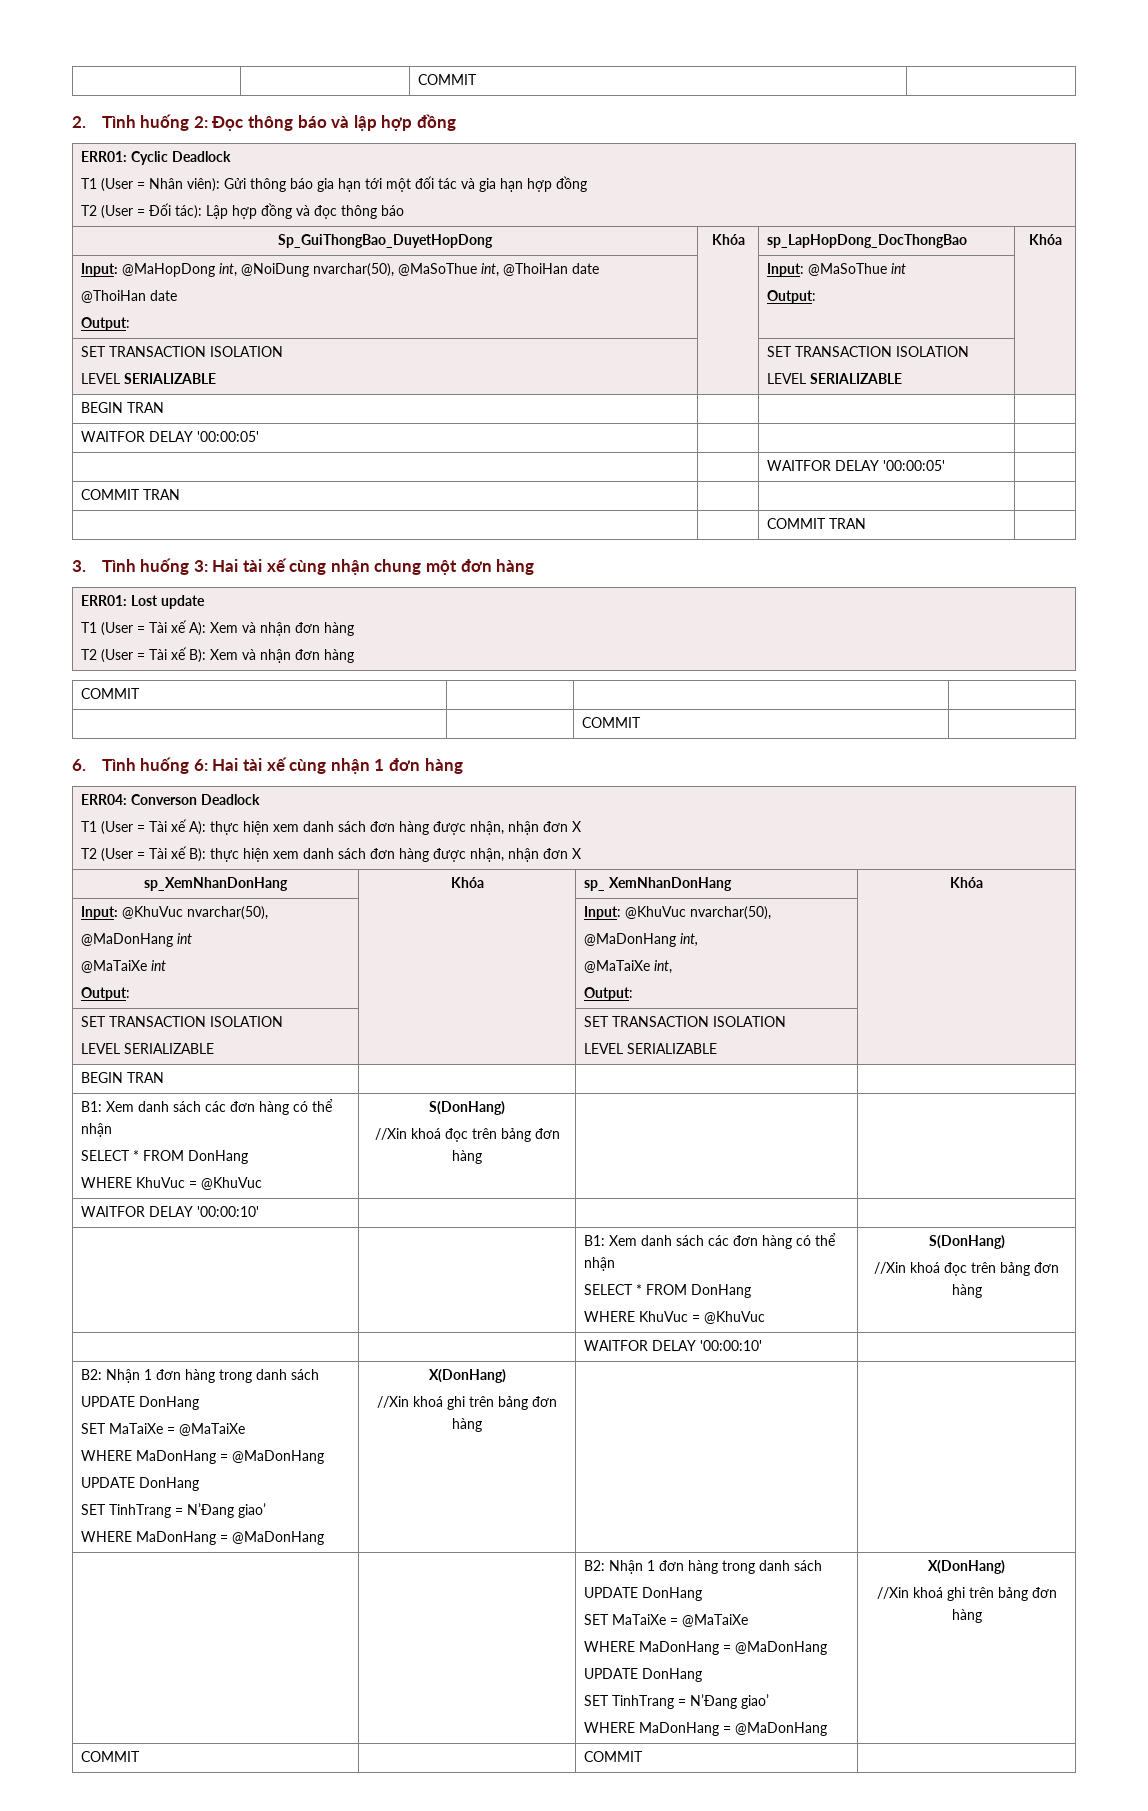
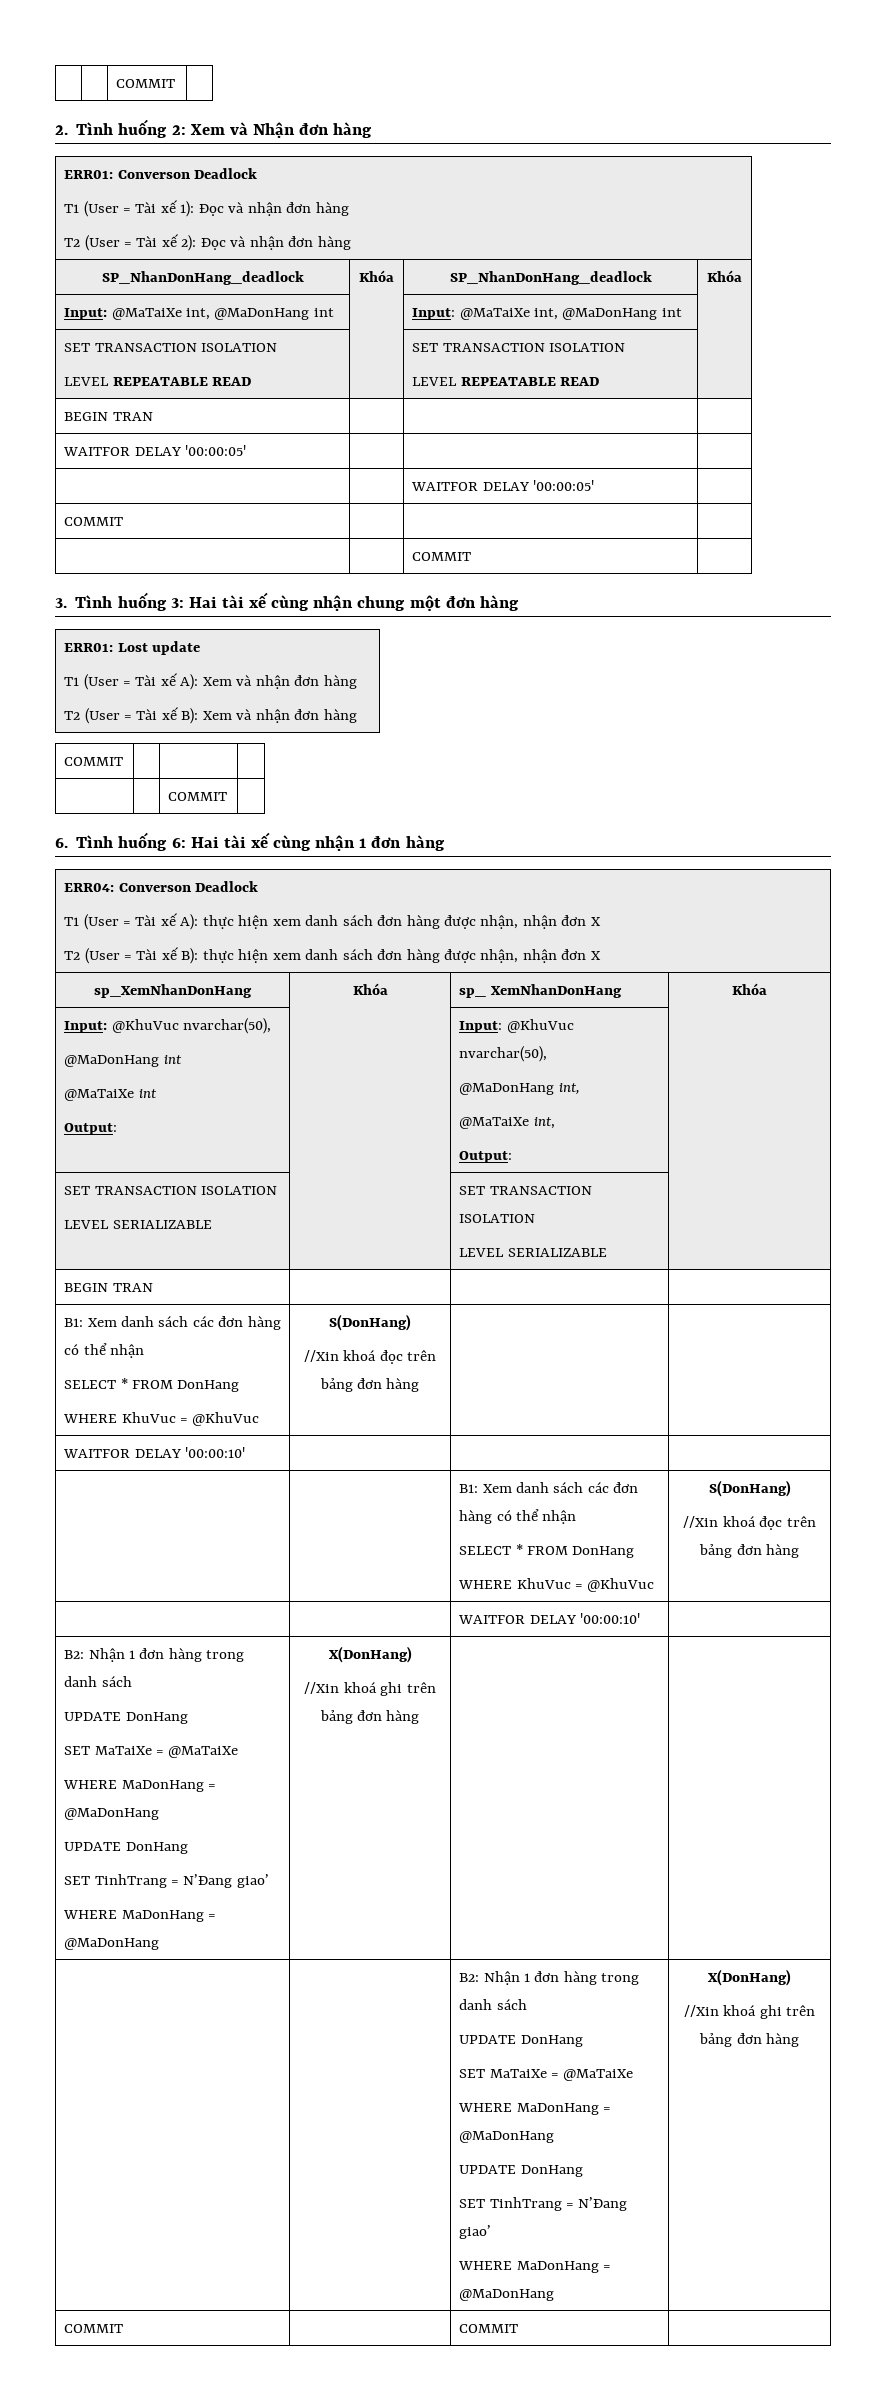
- 2. Tình huống 2: Đọc thông báo và lập hợp đồng
- ERR01: Cyclic Deadlock
- T1 (User = Nhân viên): Gửi thông báo gia hạn tới một đối tác và gia hạn hợp đồng
- T2 (User = Đối tác): Lập hợp đồng và đọc thông báo
- Sp_GuiThongBao_DuyetHopDong | Khóa | sp_LapHopDong_DocThongBao | Khóa
- Input: @MaHopDong int, @NoiDung nvarchar(50), @MaSoThue int, @ThoiHan date
- @ThoiHan date
- Output: | | Input: @MaSoThue int
- Output: |
+ 2. Tình huống 2: Xem và Nhận đơn hàng
+ ERR01: Converson Deadlock
+ T1 (User = Tài xế 1): Đọc và nhận đơn hàng
+ T2 (User = Tài xế 2): Đọc và nhận đơn hàng
+ SP_NhanDonHang_deadlock | Khóa | SP_NhanDonHang_deadlock | Khóa
+ Input: @MaTaiXe int, @MaDonHang int | | Input: @MaTaiXe int, @MaDonHang int |
  SET TRANSACTION ISOLATION
- LEVEL SERIALIZABLE | | SET TRANSACTION ISOLATION
- LEVEL SERIALIZABLE |
+ LEVEL REPEATABLE READ | | SET TRANSACTION ISOLATION
+ LEVEL REPEATABLE READ |
  | | WAITFOR DELAY '00:00:05' |
- COMMIT TRAN | | |
- | | COMMIT TRAN |
+ COMMIT | | |
+ | | COMMIT |

